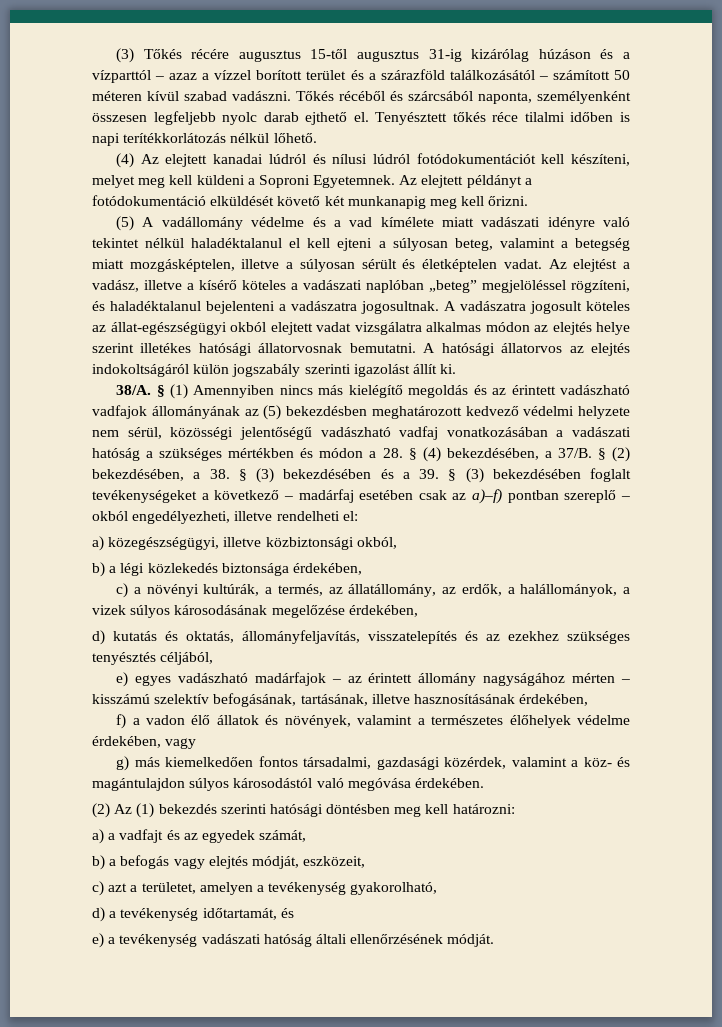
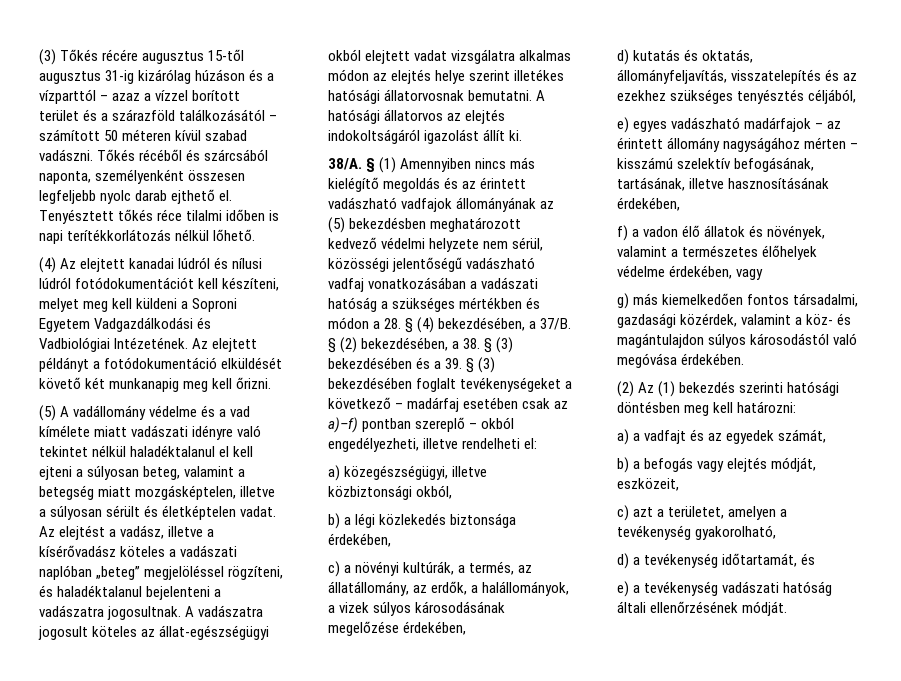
- (4) Az elejtett kanadai lúdról és nílusi lúdról fotódokumentációt kell készíteni, melyet meg kell küldeni a Soproni Egyetemnek.
+ (4) Az elejtett kanadai lúdról és nílusi lúdról fotódokumentációt kell készíteni, melyet meg kell küldeni a Soproni Egyetem Vadgazdálkodási és Vadbiológiai Intézetének.
- Az elejtést a vadász, illetve a kísérő köteles a vadászati naplóban „beteg” megjelöléssel rögzíteni, és haladéktalanul bejelenteni a vadászatra jogosultnak.
+ Az elejtést a vadász, illetve a kísérővadász köteles a vadászati naplóban „beteg” megjelöléssel rögzíteni, és haladéktalanul bejelenteni a vadászatra jogosultnak.
- A hatósági állatorvos az elejtés indokoltságáról külön jogszabály szerinti igazolást állít ki.
+ A hatósági állatorvos az elejtés indokoltságáról igazolást állít ki.

